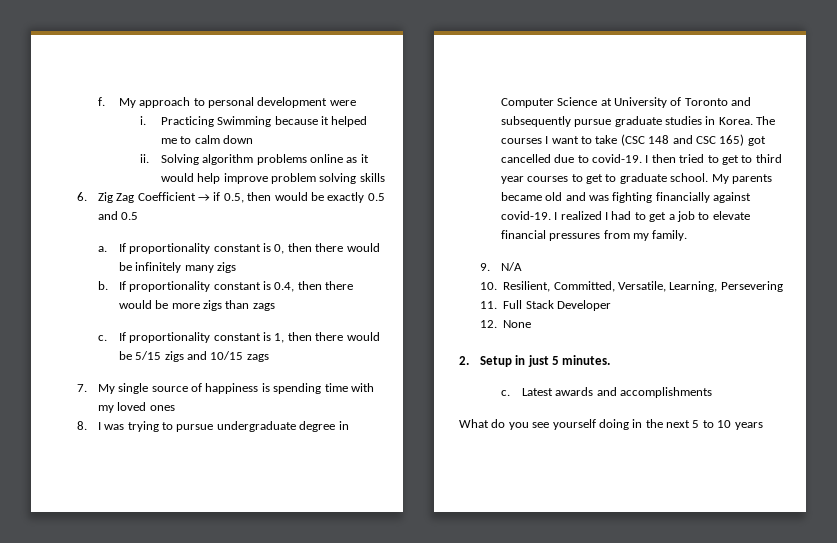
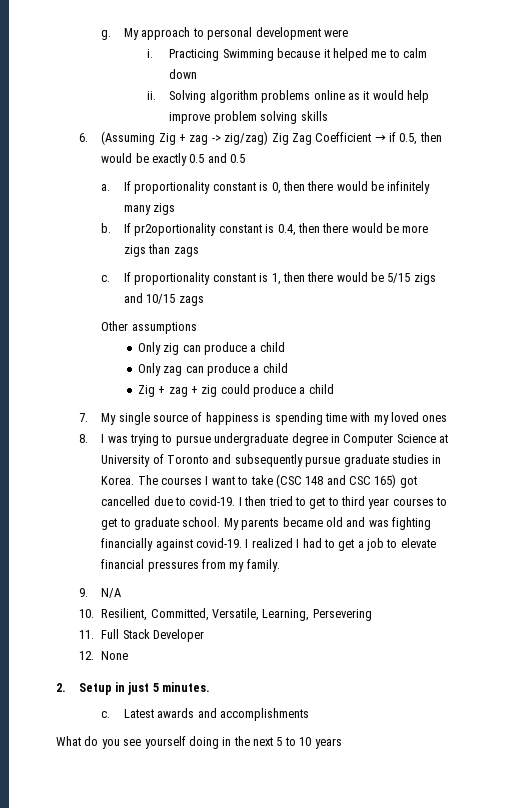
- f.
+ g.
- 6. Zig Zag Coefficient → if 0.5, then would be exactly 0.5 and 0.5
+ 6. (Assuming Zig + zag -> zig/zag) Zig Zag Coefficient → if 0.5, then would be exactly 0.5 and 0.5
- If proportionality constant is 0.4, then there would be more zigs than zags
+ If pr2oportionality constant is 0.4, then there would be more zigs than zags
+ Other assumptions
+ Only zig can produce a child
+ Only zag can produce a child
+ Zig + zag + zig could produce a child

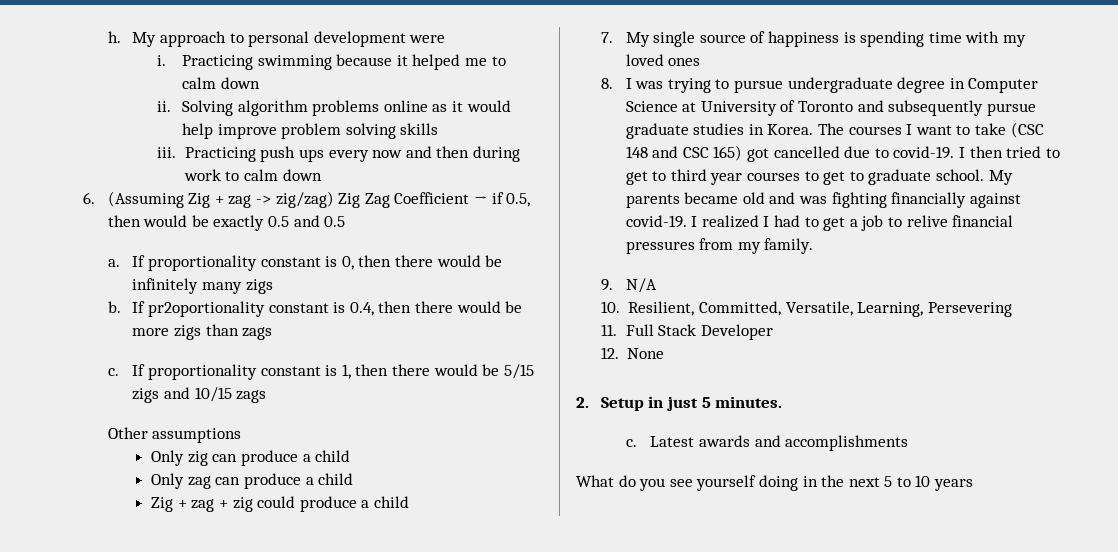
- g.
+ h.
- Practicing Swimming because it helped me to calm down
+ Practicing swimming because it helped me to calm down
+ iii. Practicing push ups every now and then during work to calm down
- I realized I had to get a job to elevate financial pressures from my family.
+ I realized I had to get a job to relive financial pressures from my family.

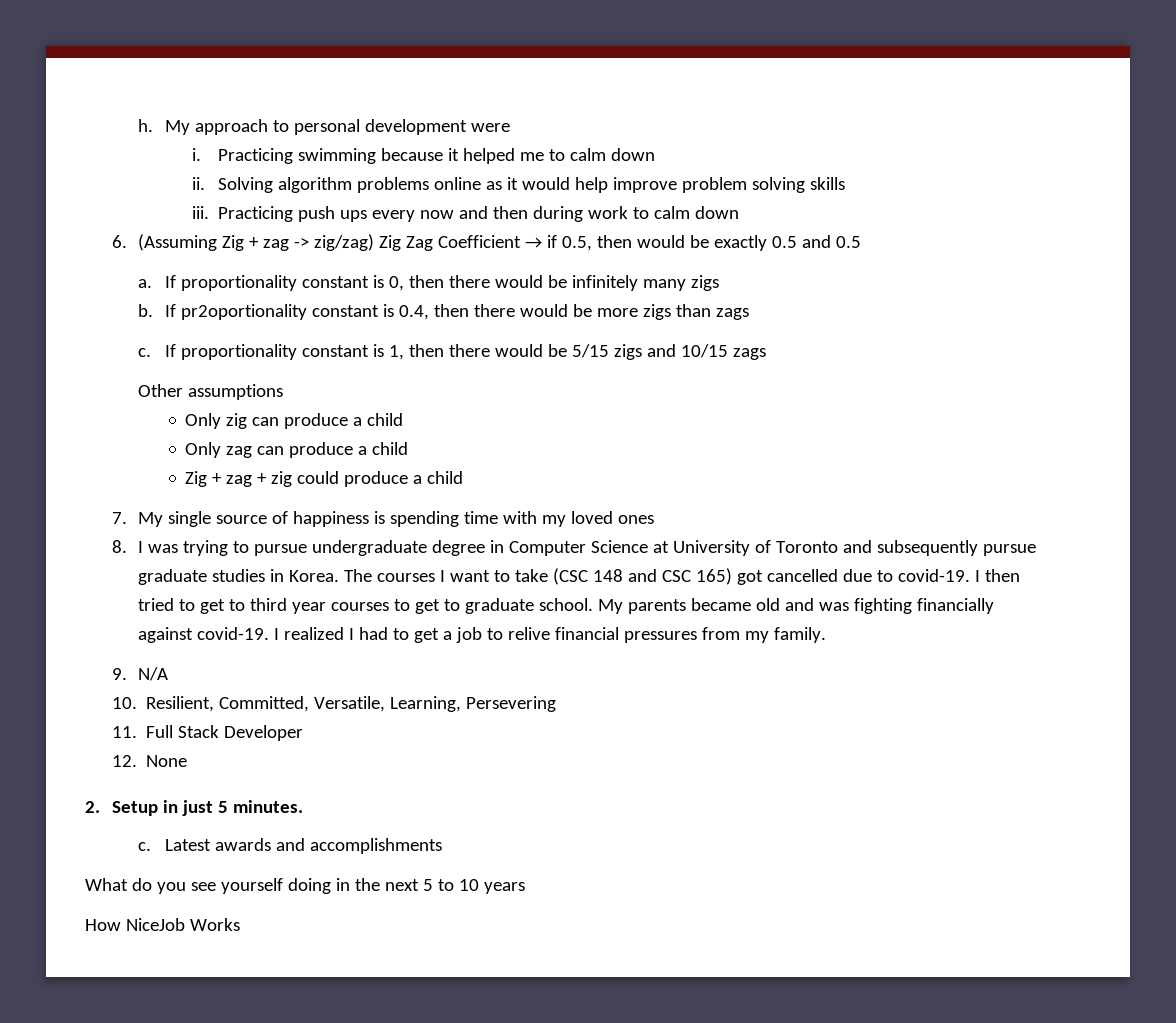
+ How NiceJob Works

